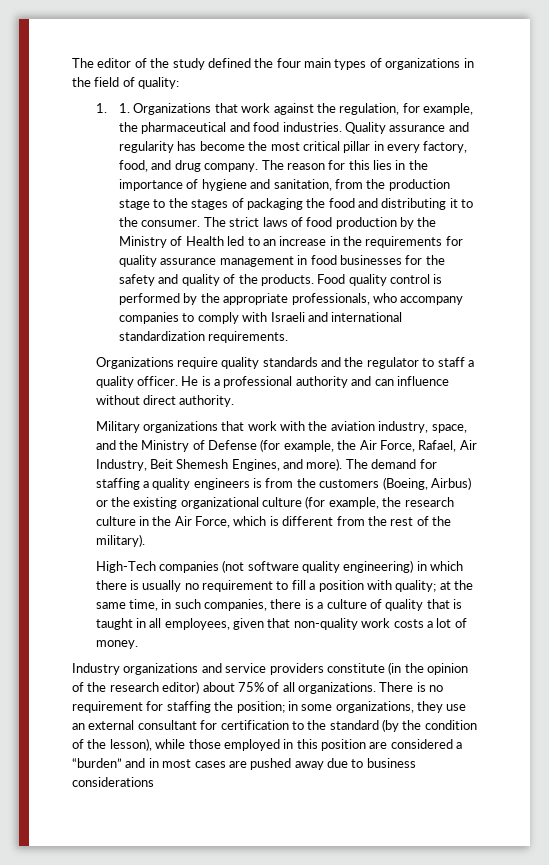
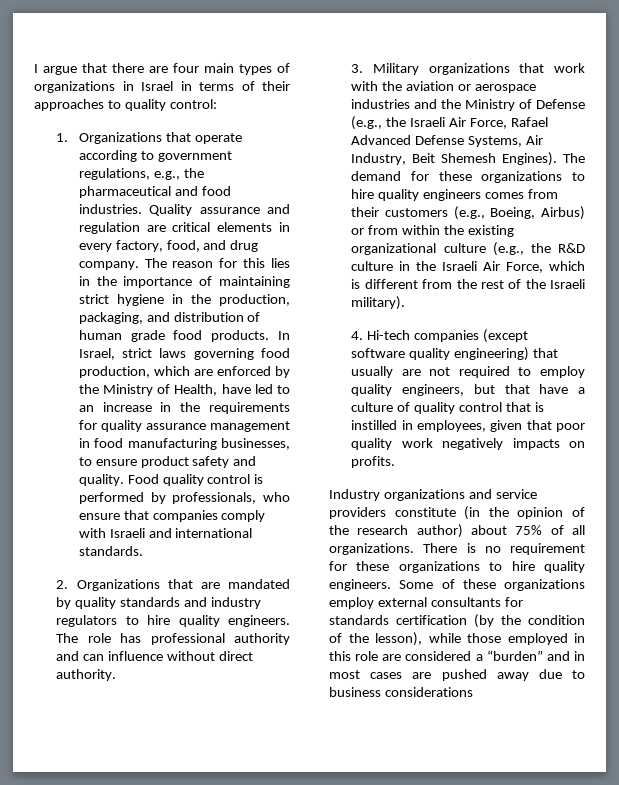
- The editor of the study defined the four main types of organizations in the field of quality:
- 1. 1. Organizations that work against the regulation, for example, the pharmaceutical and food industries.
+ I argue that there are four main types of organizations in Israel in terms of their approaches to quality control:
+ 1. Organizations that operate according to government regulations, e.g., the pharmaceutical and food industries.
- Quality assurance and regularity has become the most critical pillar in every factory, food, and drug company.
+ Quality assurance and regulation are critical elements in every factory, food, and drug company.
- The reason for this lies in the importance of hygiene and sanitation, from the production stage to the stages of packaging the food and distributing it to the consumer. The strict laws of food production by the Ministry of Health led to an increase in the requirements for quality assurance management in food businesses for the safety and quality of the products.
+ The reason for this lies in the importance of maintaining strict hygiene in the production, packaging, and distribution of human grade food products. In Israel, strict laws governing food production, which are enforced by the Ministry of Health, have led to an increase in the requirements for quality assurance management in food manufacturing businesses, to ensure product safety and quality.
- Food quality control is performed by the appropriate professionals, who accompany companies to comply with Israeli and international standardization requirements.
- Organizations require quality standards and the regulator to staff a quality officer. He is a professional authority and can influence without direct authority.
+ Food quality control is performed by professionals, who ensure that companies comply with Israeli and international standards.
+ 2. Organizations that are mandated by quality standards and industry regulators to hire quality engineers. The role has professional authority and can influence without direct authority.
- Military organizations that work with the aviation industry, space, and the Ministry of Defense (for example, the Air Force, Rafael, Air Industry, Beit Shemesh Engines, and more). The demand for staffing a quality engineers is from the customers (Boeing, Airbus) or the existing organizational culture (for example, the research culture in the Air Force, which is different from the rest of the military).
+ 3. Military organizations that work with the aviation or aerospace industries and the Ministry of Defense (e.g., the Israeli Air Force, Rafael Advanced Defense Systems, Air Industry, Beit Shemesh Engines). The demand for these organizations to hire quality engineers comes from their customers (e.g., Boeing, Airbus) or from within the existing organizational culture (e.g., the R&D culture in the Israeli Air Force, which is different from the rest of the Israeli military).
- High-Tech companies (not software quality engineering) in which there is usually no requirement to fill a position with quality; at the same time, in such companies, there is a culture of quality that is taught in all employees, given that non-quality work costs a lot of money.
+ 4. Hi-tech companies (except software quality engineering) that usually are not required to employ quality engineers, but that have a culture of quality control that is instilled in employees, given that poor quality work negatively impacts on profits.
- Industry organizations and service providers constitute (in the opinion of the research editor) about 75% of all organizations.
+ Industry organizations and service providers constitute (in the opinion of the research author) about 75% of all organizations.
- There is no requirement for staffing the position; in some organizations, they use an external consultant for certification to the standard (by the condition of the lesson), while those employed in this position are considered a “burden” and in most cases are pushed away due to business considerations
+ There is no requirement for these organizations to hire quality engineers. Some of these organizations employ external consultants for standards certification (by the condition of the lesson), while those employed in this role are considered a “burden” and in most cases are pushed away due to business considerations

